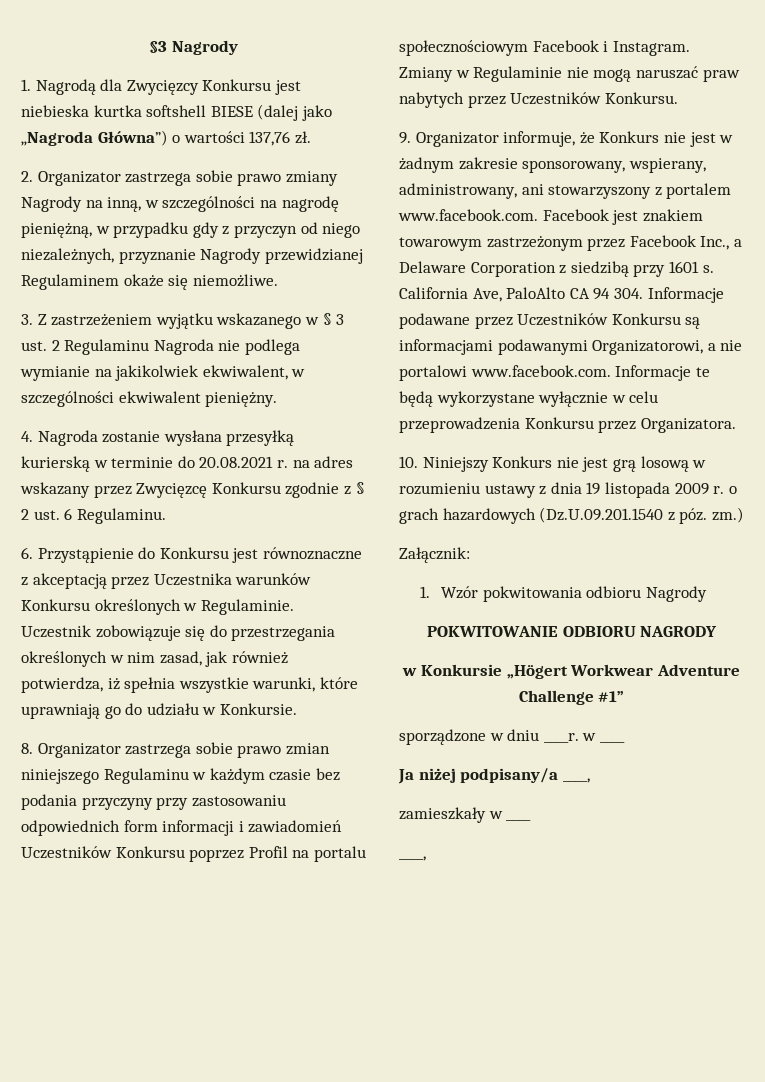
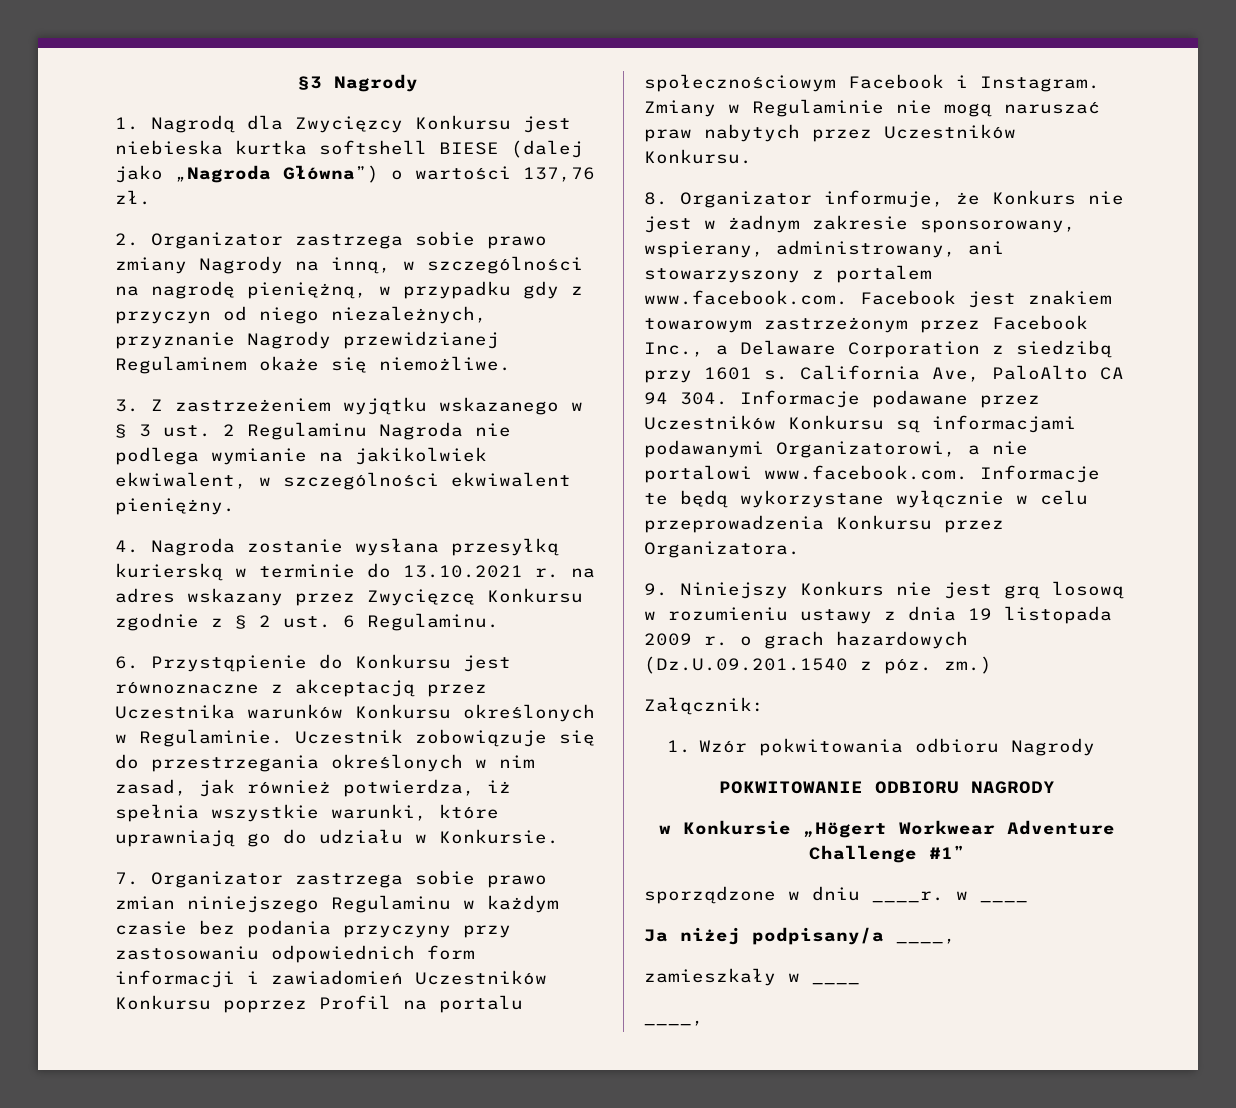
- 4. Nagroda zostanie wysłana przesyłką kurierską w terminie do 20.08.2021 r. na adres wskazany przez Zwycięzcę Konkursu zgodnie z § 2 ust. 6 Regulaminu.
+ 4. Nagroda zostanie wysłana przesyłką kurierską w terminie do 13.10.2021 r. na adres wskazany przez Zwycięzcę Konkursu zgodnie z § 2 ust. 6 Regulaminu.
- 8. Organizator zastrzega sobie prawo zmian niniejszego Regulaminu w każdym czasie bez podania przyczyny przy zastosowaniu odpowiednich form informacji i zawiadomień Uczestników Konkursu poprzez Profil na portalu społecznościowym Facebook i Instagram.
+ 7. Organizator zastrzega sobie prawo zmian niniejszego Regulaminu w każdym czasie bez podania przyczyny przy zastosowaniu odpowiednich form informacji i zawiadomień Uczestników Konkursu poprzez Profil na portalu społecznościowym Facebook i Instagram.
- 9. Organizator informuje, że Konkurs nie jest w żadnym zakresie sponsorowany, wspierany, administrowany, ani stowarzyszony z portalem www.facebook.com. Facebook jest znakiem towarowym zastrzeżonym przez Facebook Inc., a Delaware Corporation z siedzibą przy 1601 s.
+ 8. Organizator informuje, że Konkurs nie jest w żadnym zakresie sponsorowany, wspierany, administrowany, ani stowarzyszony z portalem www.facebook.com. Facebook jest znakiem towarowym zastrzeżonym przez Facebook Inc., a Delaware Corporation z siedzibą przy 1601 s.
- 10. Niniejszy Konkurs nie jest grą losową w rozumieniu ustawy z dnia 19 listopada 2009 r. o grach hazardowych (Dz.U.09.201.1540 z póz. zm.)
+ 9. Niniejszy Konkurs nie jest grą losową w rozumieniu ustawy z dnia 19 listopada 2009 r. o grach hazardowych (Dz.U.09.201.1540 z póz. zm.)

